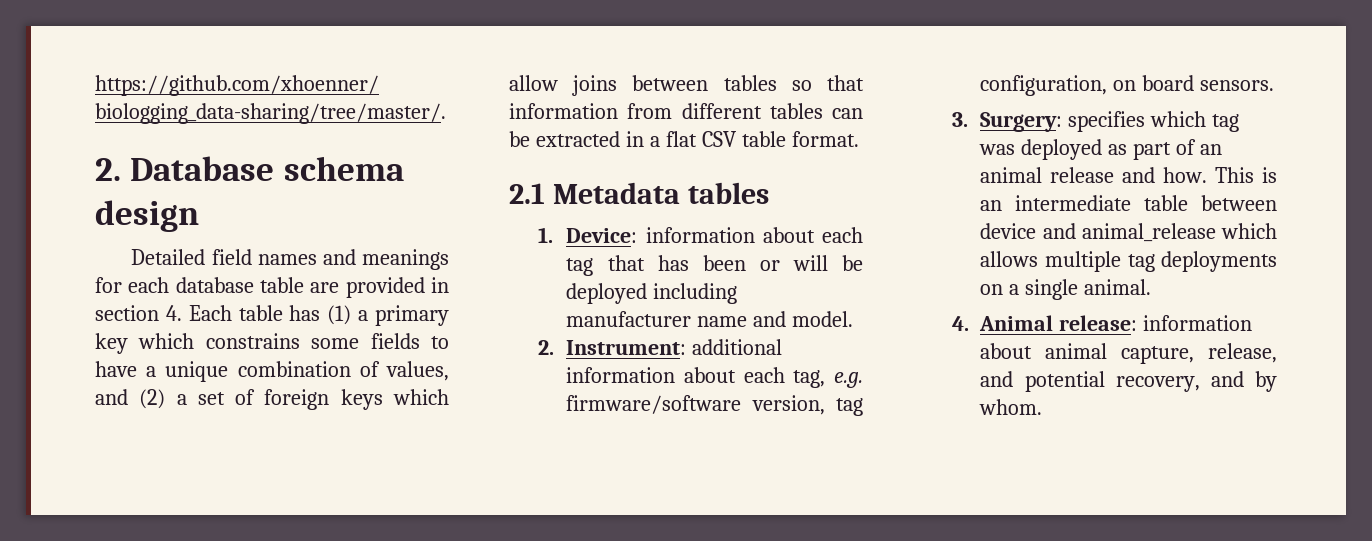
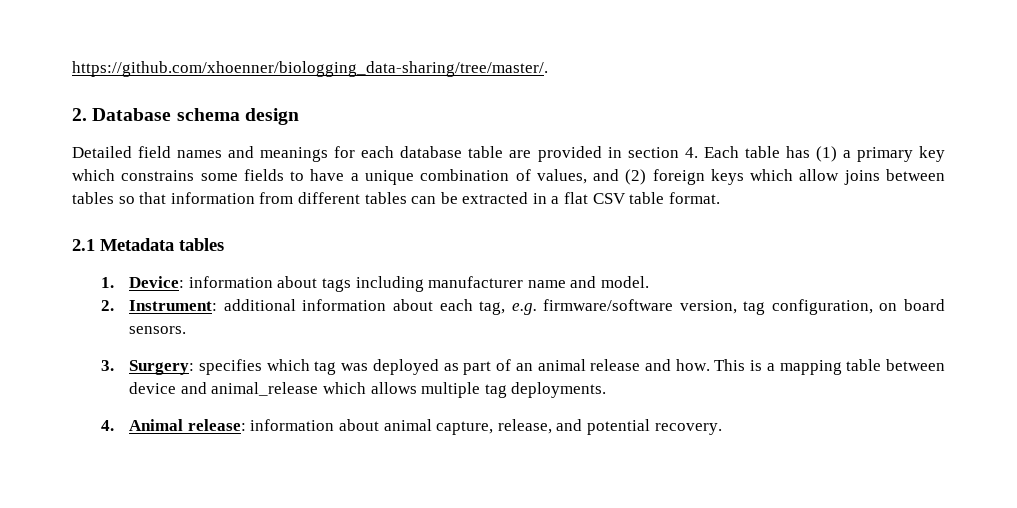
- Detailed field names and meanings for each database table are provided in section 4. Each table has (1) a primary key which constrains some fields to have a unique combination of values, and (2) a set of foreign keys which allow joins between tables so that information from different tables can be extracted in a flat CSV table format.
+ Detailed field names and meanings for each database table are provided in section 4. Each table has (1) a primary key which constrains some fields to have a unique combination of values, and (2) foreign keys which allow joins between tables so that information from different tables can be extracted in a flat CSV table format.
- 1. Device: information about each tag that has been or will be deployed including manufacturer name and model.
+ 1. Device: information about tags including manufacturer name and model.
- This is an intermediate table between device and animal_release which allows multiple tag deployments on a single animal.
+ This is a mapping table between device and animal_release which allows multiple tag deployments.
- 4. Animal release: information about animal capture, release, and potential recovery, and by whom.
+ 4. Animal release: information about animal capture, release, and potential recovery.

